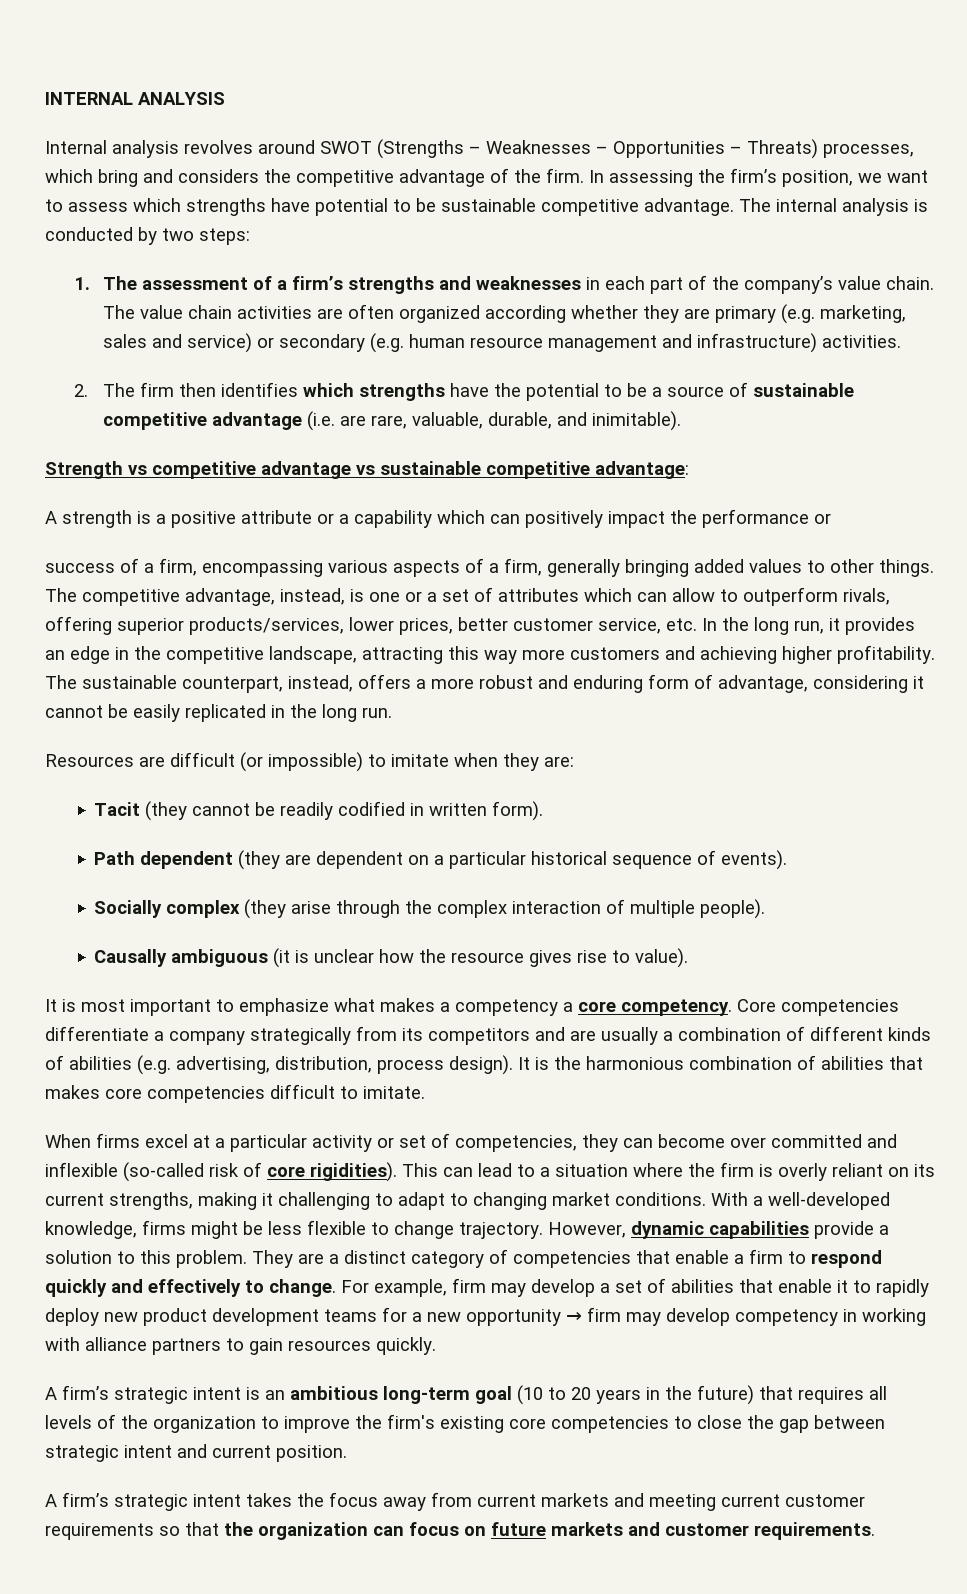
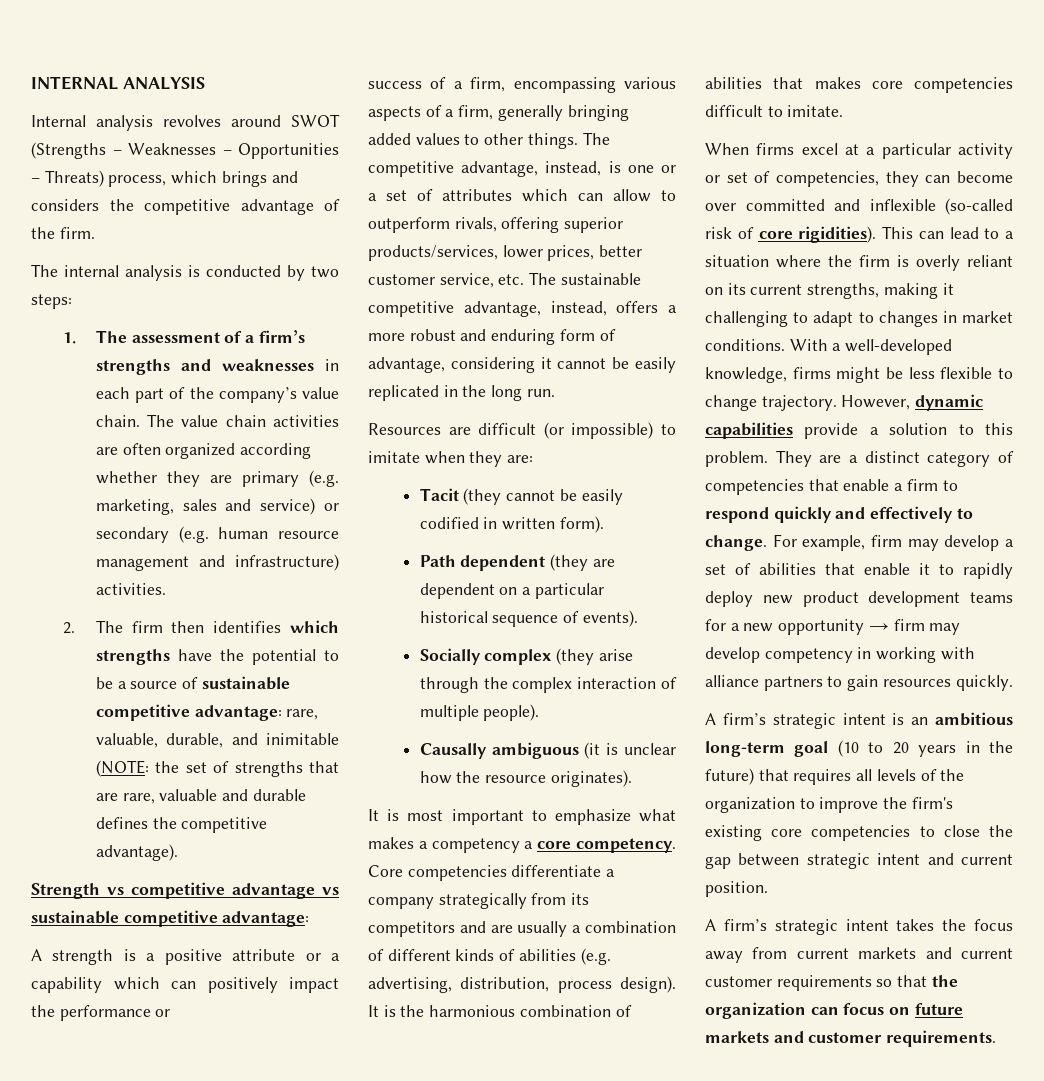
- Internal analysis revolves around SWOT (Strengths – Weaknesses – Opportunities – Threats) processes, which bring and considers the competitive advantage of the firm. In assessing the firm’s position, we want to assess which strengths have potential to be sustainable competitive advantage. The internal analysis is conducted by two steps:
+ Internal analysis revolves around SWOT (Strengths – Weaknesses – Opportunities – Threats) process, which brings and considers the competitive advantage of the firm.
+ The internal analysis is conducted by two steps:
- 2. The firm then identifies which strengths have the potential to be a source of sustainable competitive advantage (i.e. are rare, valuable, durable, and inimitable).
+ 2. The firm then identifies which strengths have the potential to be a source of sustainable competitive advantage: rare, valuable, durable, and inimitable (NOTE: the set of strengths that are rare, valuable and durable defines the competitive advantage).
- The competitive advantage, instead, is one or a set of attributes which can allow to outperform rivals, offering superior products/services, lower prices, better customer service, etc. In the long run, it provides an edge in the competitive landscape, attracting this way more customers and achieving higher profitability. The sustainable counterpart, instead, offers a more robust and enduring form of advantage, considering it cannot be easily replicated in the long run.
+ The competitive advantage, instead, is one or a set of attributes which can allow to outperform rivals, offering superior products/services, lower prices, better customer service, etc. The sustainable competitive advantage, instead, offers a more robust and enduring form of advantage, considering it cannot be easily replicated in the long run.
- Tacit (they cannot be readily codified in written form).
+ Tacit (they cannot be easily codified in written form).
- Causally ambiguous (it is unclear how the resource gives rise to value).
+ Causally ambiguous (it is unclear how the resource originates).
- This can lead to a situation where the firm is overly reliant on its current strengths, making it challenging to adapt to changing market conditions.
+ This can lead to a situation where the firm is overly reliant on its current strengths, making it challenging to adapt to changes in market conditions.
- A firm’s strategic intent takes the focus away from current markets and meeting current customer requirements so that the organization can focus on future markets and customer requirements.
+ A firm’s strategic intent takes the focus away from current markets and current customer requirements so that the organization can focus on future markets and customer requirements.

